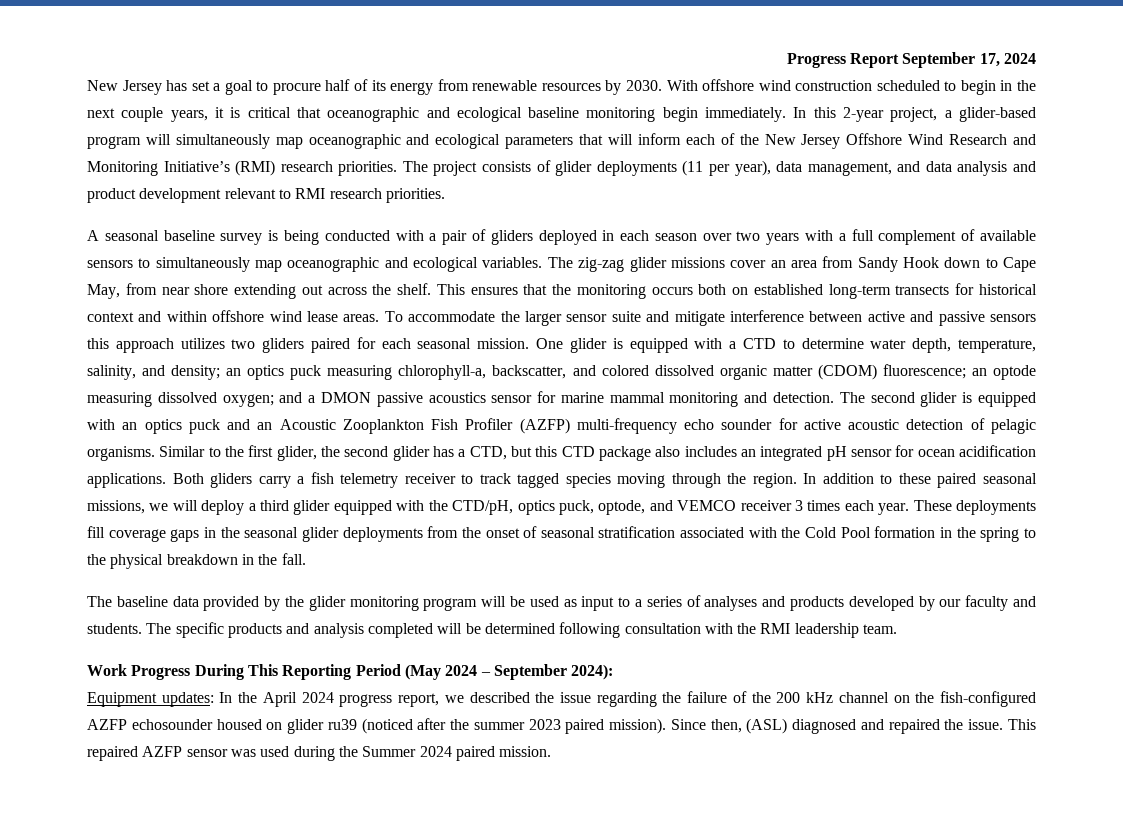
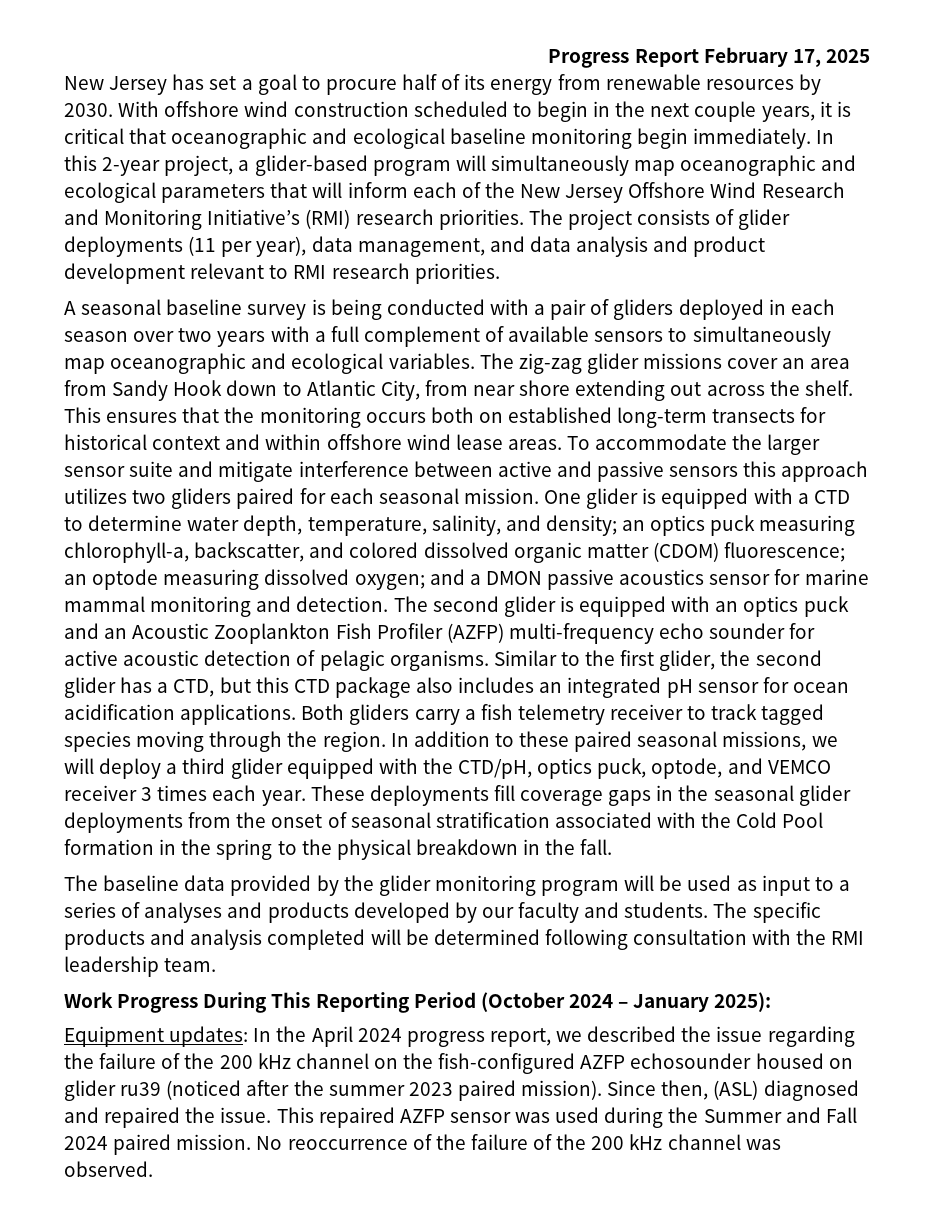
- Progress Report September 17, 2024
+ Progress Report February 17, 2025
- The zig-zag glider missions cover an area from Sandy Hook down to Cape May, from near shore extending out across the shelf.
+ The zig-zag glider missions cover an area from Sandy Hook down to Atlantic City, from near shore extending out across the shelf.
- Work Progress During This Reporting Period (May 2024 – September 2024):
+ Work Progress During This Reporting Period (October 2024 – January 2025):
- This repaired AZFP sensor was used during the Summer 2024 paired mission.
+ This repaired AZFP sensor was used during the Summer and Fall 2024 paired mission.
+ No reoccurrence of the failure of the 200 kHz channel was observed.

